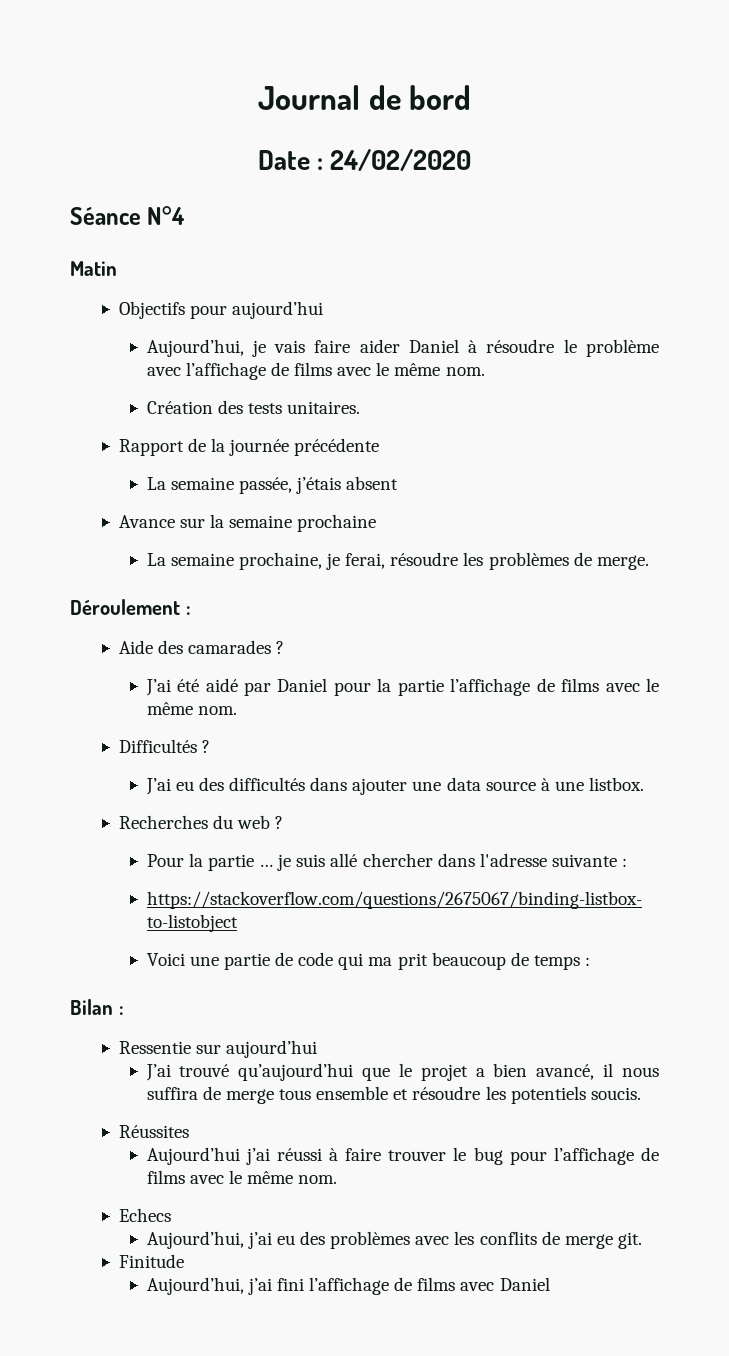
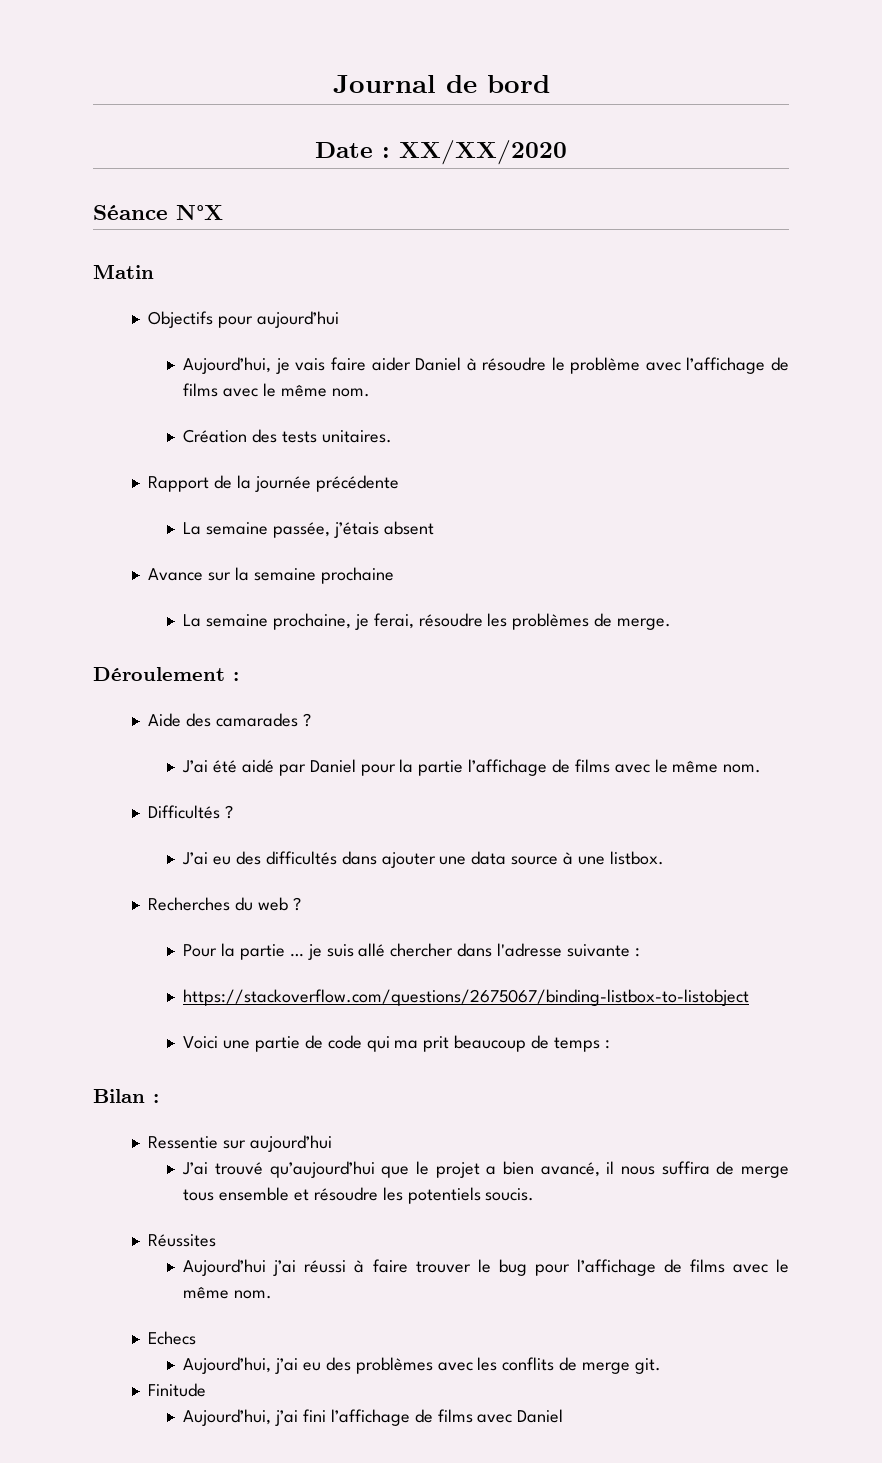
- Date : 24/02/2020
+ Date : XX/XX/2020
- Séance N°4
+ Séance N°X

